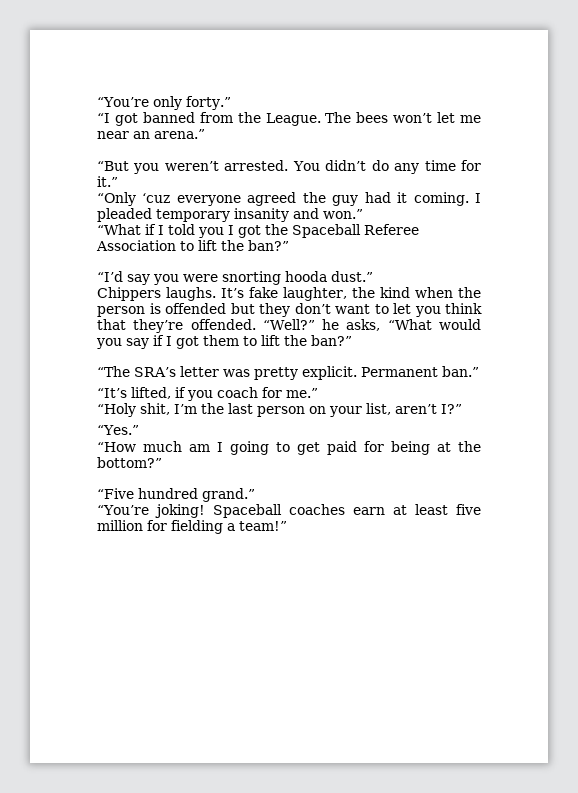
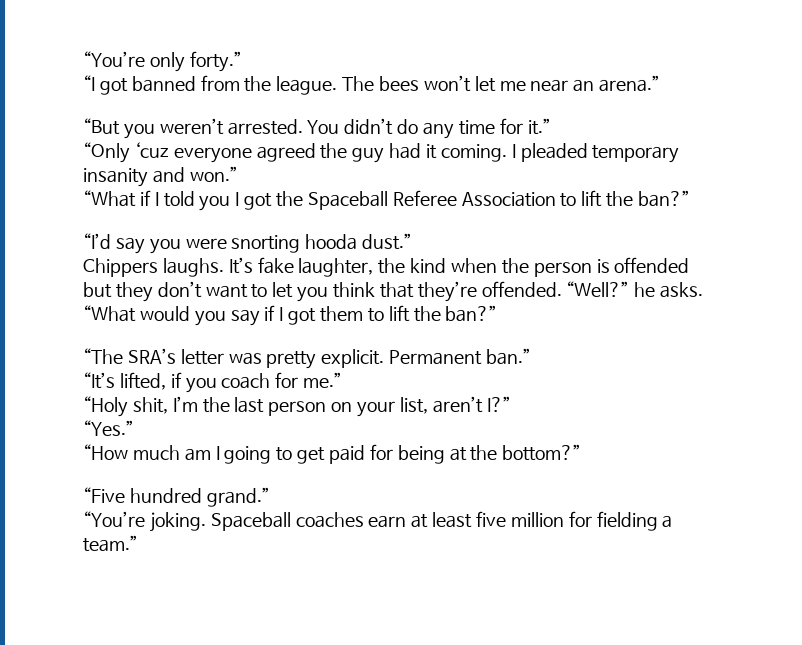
- “I got banned from the League.
+ “I got banned from the league.
- “Well?” he asks, “What would you say if I got them to lift the ban?”
+ “Well?” he asks. “What would you say if I got them to lift the ban?”
- “You’re joking!
+ “You’re joking.
- Spaceball coaches earn at least five million for fielding a team!”
+ Spaceball coaches earn at least five million for fielding a team.”

